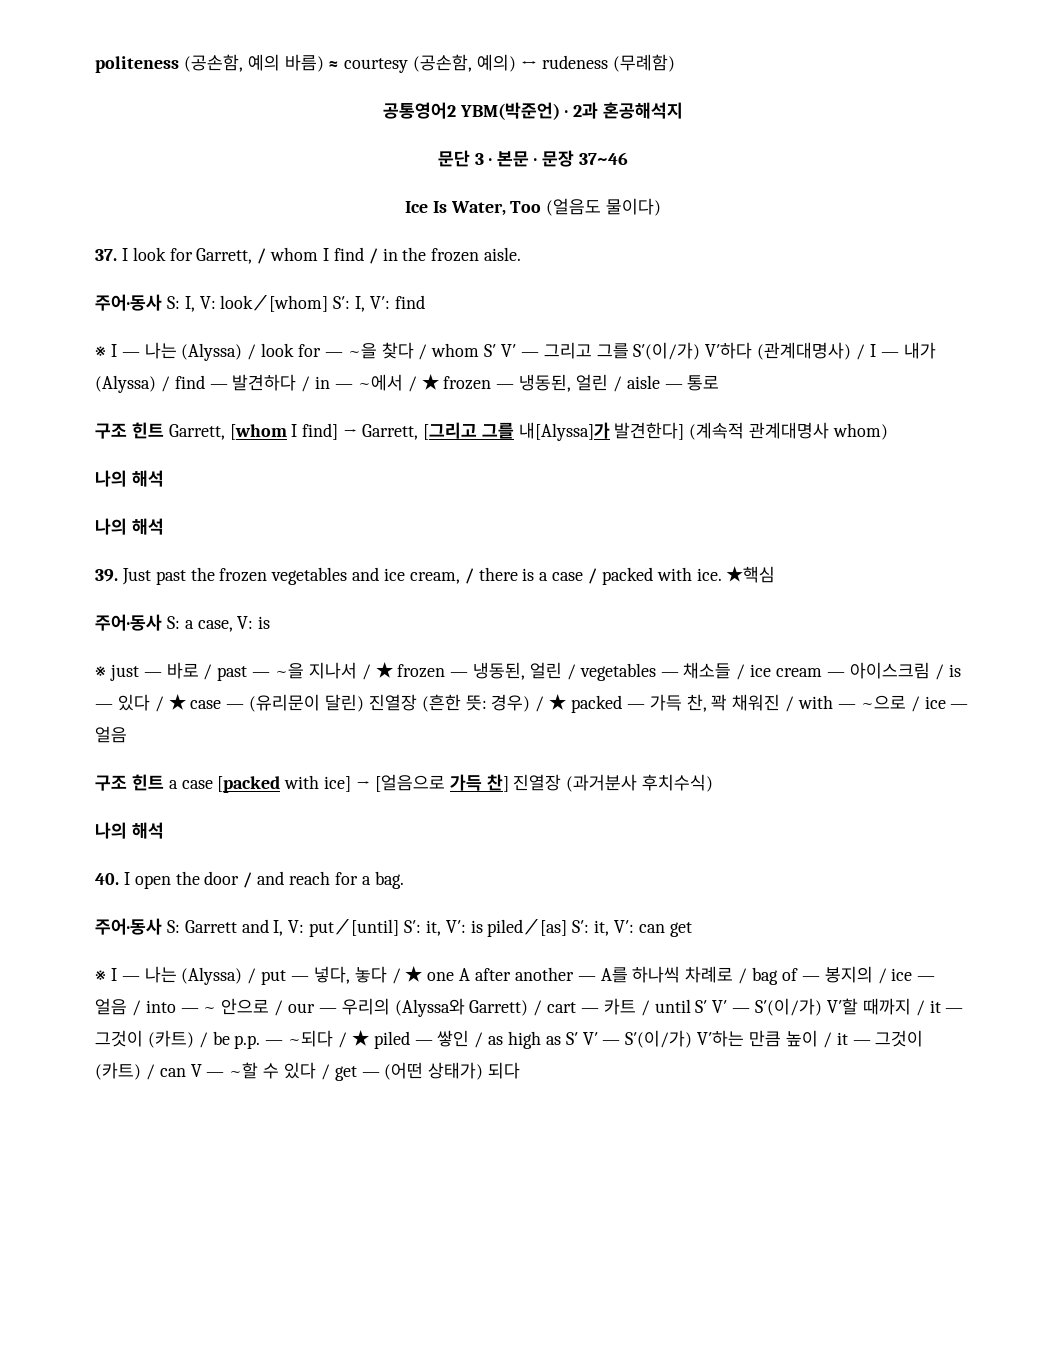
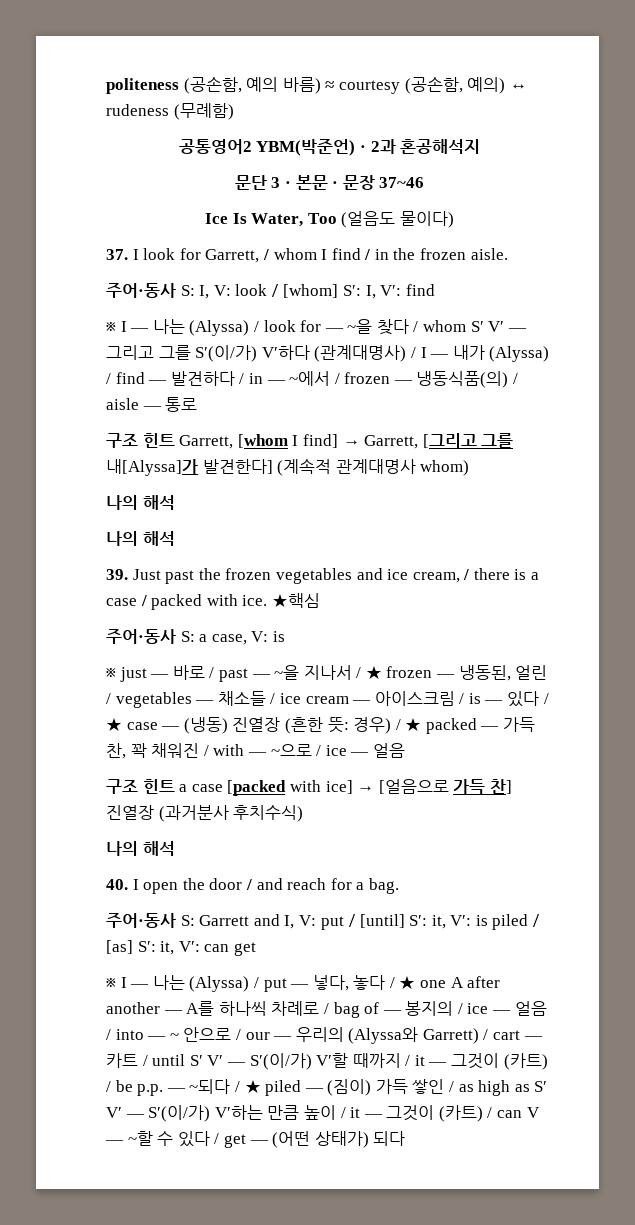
- ※ I — 나는 (Alyssa) / look for — ~을 찾다 / whom S′ V′ — 그리고 그를 S′(이/가) V′하다 (관계대명사) / I — 내가 (Alyssa) / find — 발견하다 / in — ~에서 / ★ frozen — 냉동된, 얼린 / aisle — 통로
+ ※ I — 나는 (Alyssa) / look for — ~을 찾다 / whom S′ V′ — 그리고 그를 S′(이/가) V′하다 (관계대명사) / I — 내가 (Alyssa) / find — 발견하다 / in — ~에서 / frozen — 냉동식품(의) / aisle — 통로
- ※ just — 바로 / past — ~을 지나서 / ★ frozen — 냉동된, 얼린 / vegetables — 채소들 / ice cream — 아이스크림 / is — 있다 / ★ case — (유리문이 달린) 진열장 (흔한 뜻: 경우) / ★ packed — 가득 찬, 꽉 채워진 / with — ~으로 / ice — 얼음
+ ※ just — 바로 / past — ~을 지나서 / ★ frozen — 냉동된, 얼린 / vegetables — 채소들 / ice cream — 아이스크림 / is — 있다 / ★ case — (냉동) 진열장 (흔한 뜻: 경우) / ★ packed — 가득 찬, 꽉 채워진 / with — ~으로 / ice — 얼음
- ※ I — 나는 (Alyssa) / put — 넣다, 놓다 / ★ one A after another — A를 하나씩 차례로 / bag of — 봉지의 / ice — 얼음 / into — ~ 안으로 / our — 우리의 (Alyssa와 Garrett) / cart — 카트 / until S′ V′ — S′(이/가) V′할 때까지 / it — 그것이 (카트) / be p.p. — ~되다 / ★ piled — 쌓인 / as high as S′ V′ — S′(이/가) V′하는 만큼 높이 / it — 그것이 (카트) / can V — ~할 수 있다 / get — (어떤 상태가) 되다
+ ※ I — 나는 (Alyssa) / put — 넣다, 놓다 / ★ one A after another — A를 하나씩 차례로 / bag of — 봉지의 / ice — 얼음 / into — ~ 안으로 / our — 우리의 (Alyssa와 Garrett) / cart — 카트 / until S′ V′ — S′(이/가) V′할 때까지 / it — 그것이 (카트) / be p.p. — ~되다 / ★ piled — (짐이) 가득 쌓인 / as high as S′ V′ — S′(이/가) V′하는 만큼 높이 / it — 그것이 (카트) / can V — ~할 수 있다 / get — (어떤 상태가) 되다

